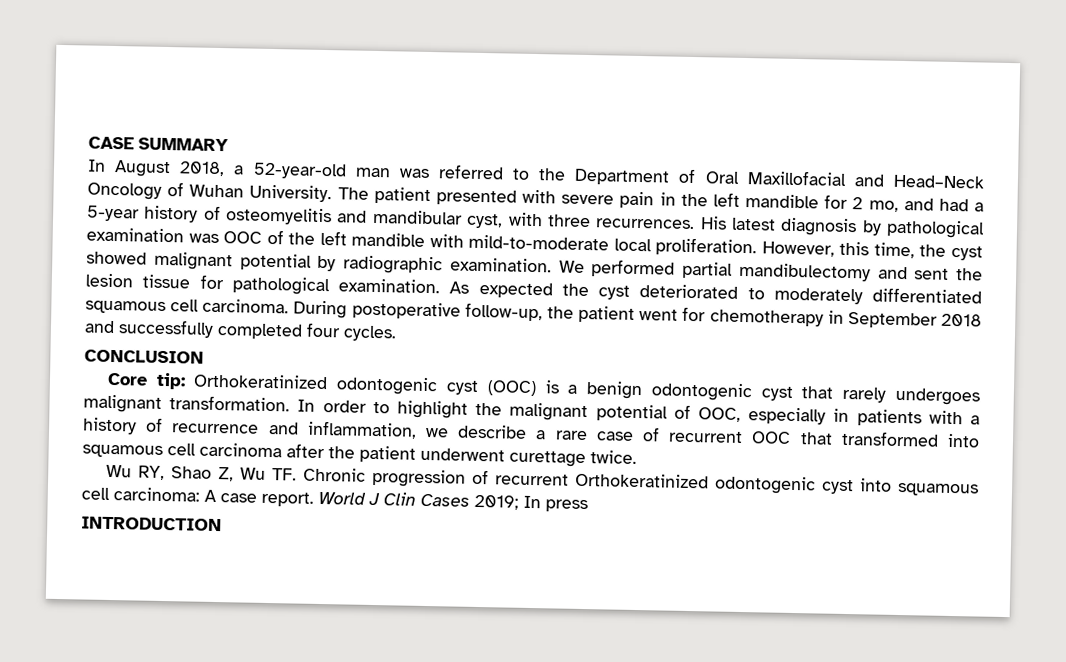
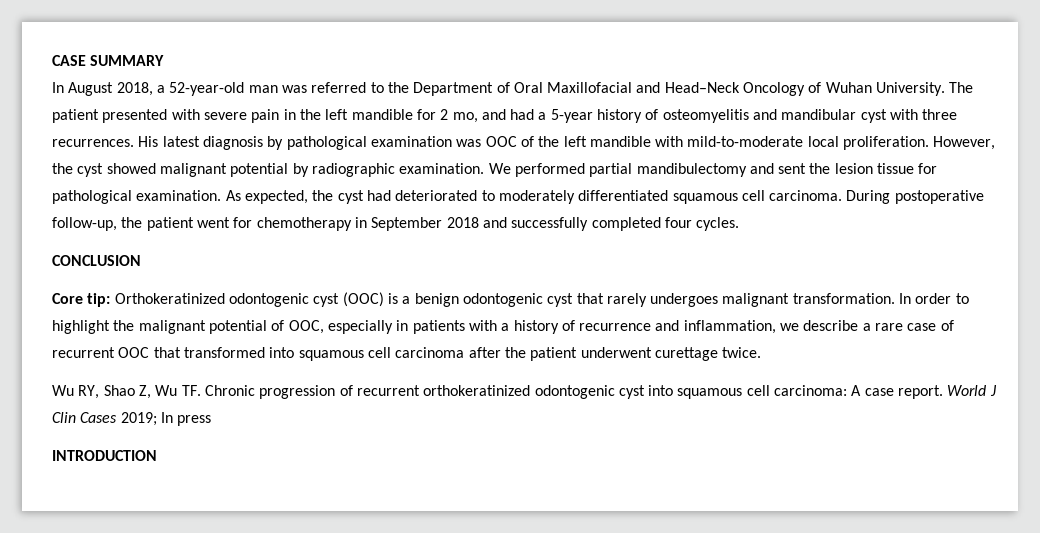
- The patient presented with severe pain in the left mandible for 2 mo, and had a 5-year history of osteomyelitis and mandibular cyst, with three recurrences.
+ The patient presented with severe pain in the left mandible for 2 mo, and had a 5-year history of osteomyelitis and mandibular cyst with three recurrences.
- However, this time, the cyst showed malignant potential by radiographic examination.
+ However, the cyst showed malignant potential by radiographic examination.
- As expected the cyst deteriorated to moderately differentiated squamous cell carcinoma.
+ As expected, the cyst had deteriorated to moderately differentiated squamous cell carcinoma.
- Wu RY, Shao Z, Wu TF. Chronic progression of recurrent Orthokeratinized odontogenic cyst into squamous cell carcinoma: A case report.
+ Wu RY, Shao Z, Wu TF. Chronic progression of recurrent orthokeratinized odontogenic cyst into squamous cell carcinoma: A case report.

